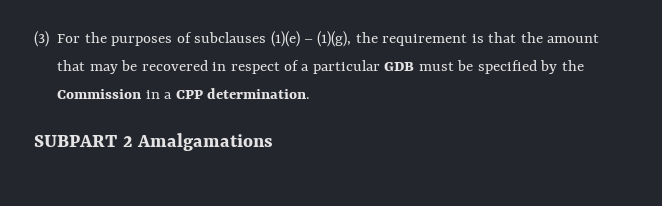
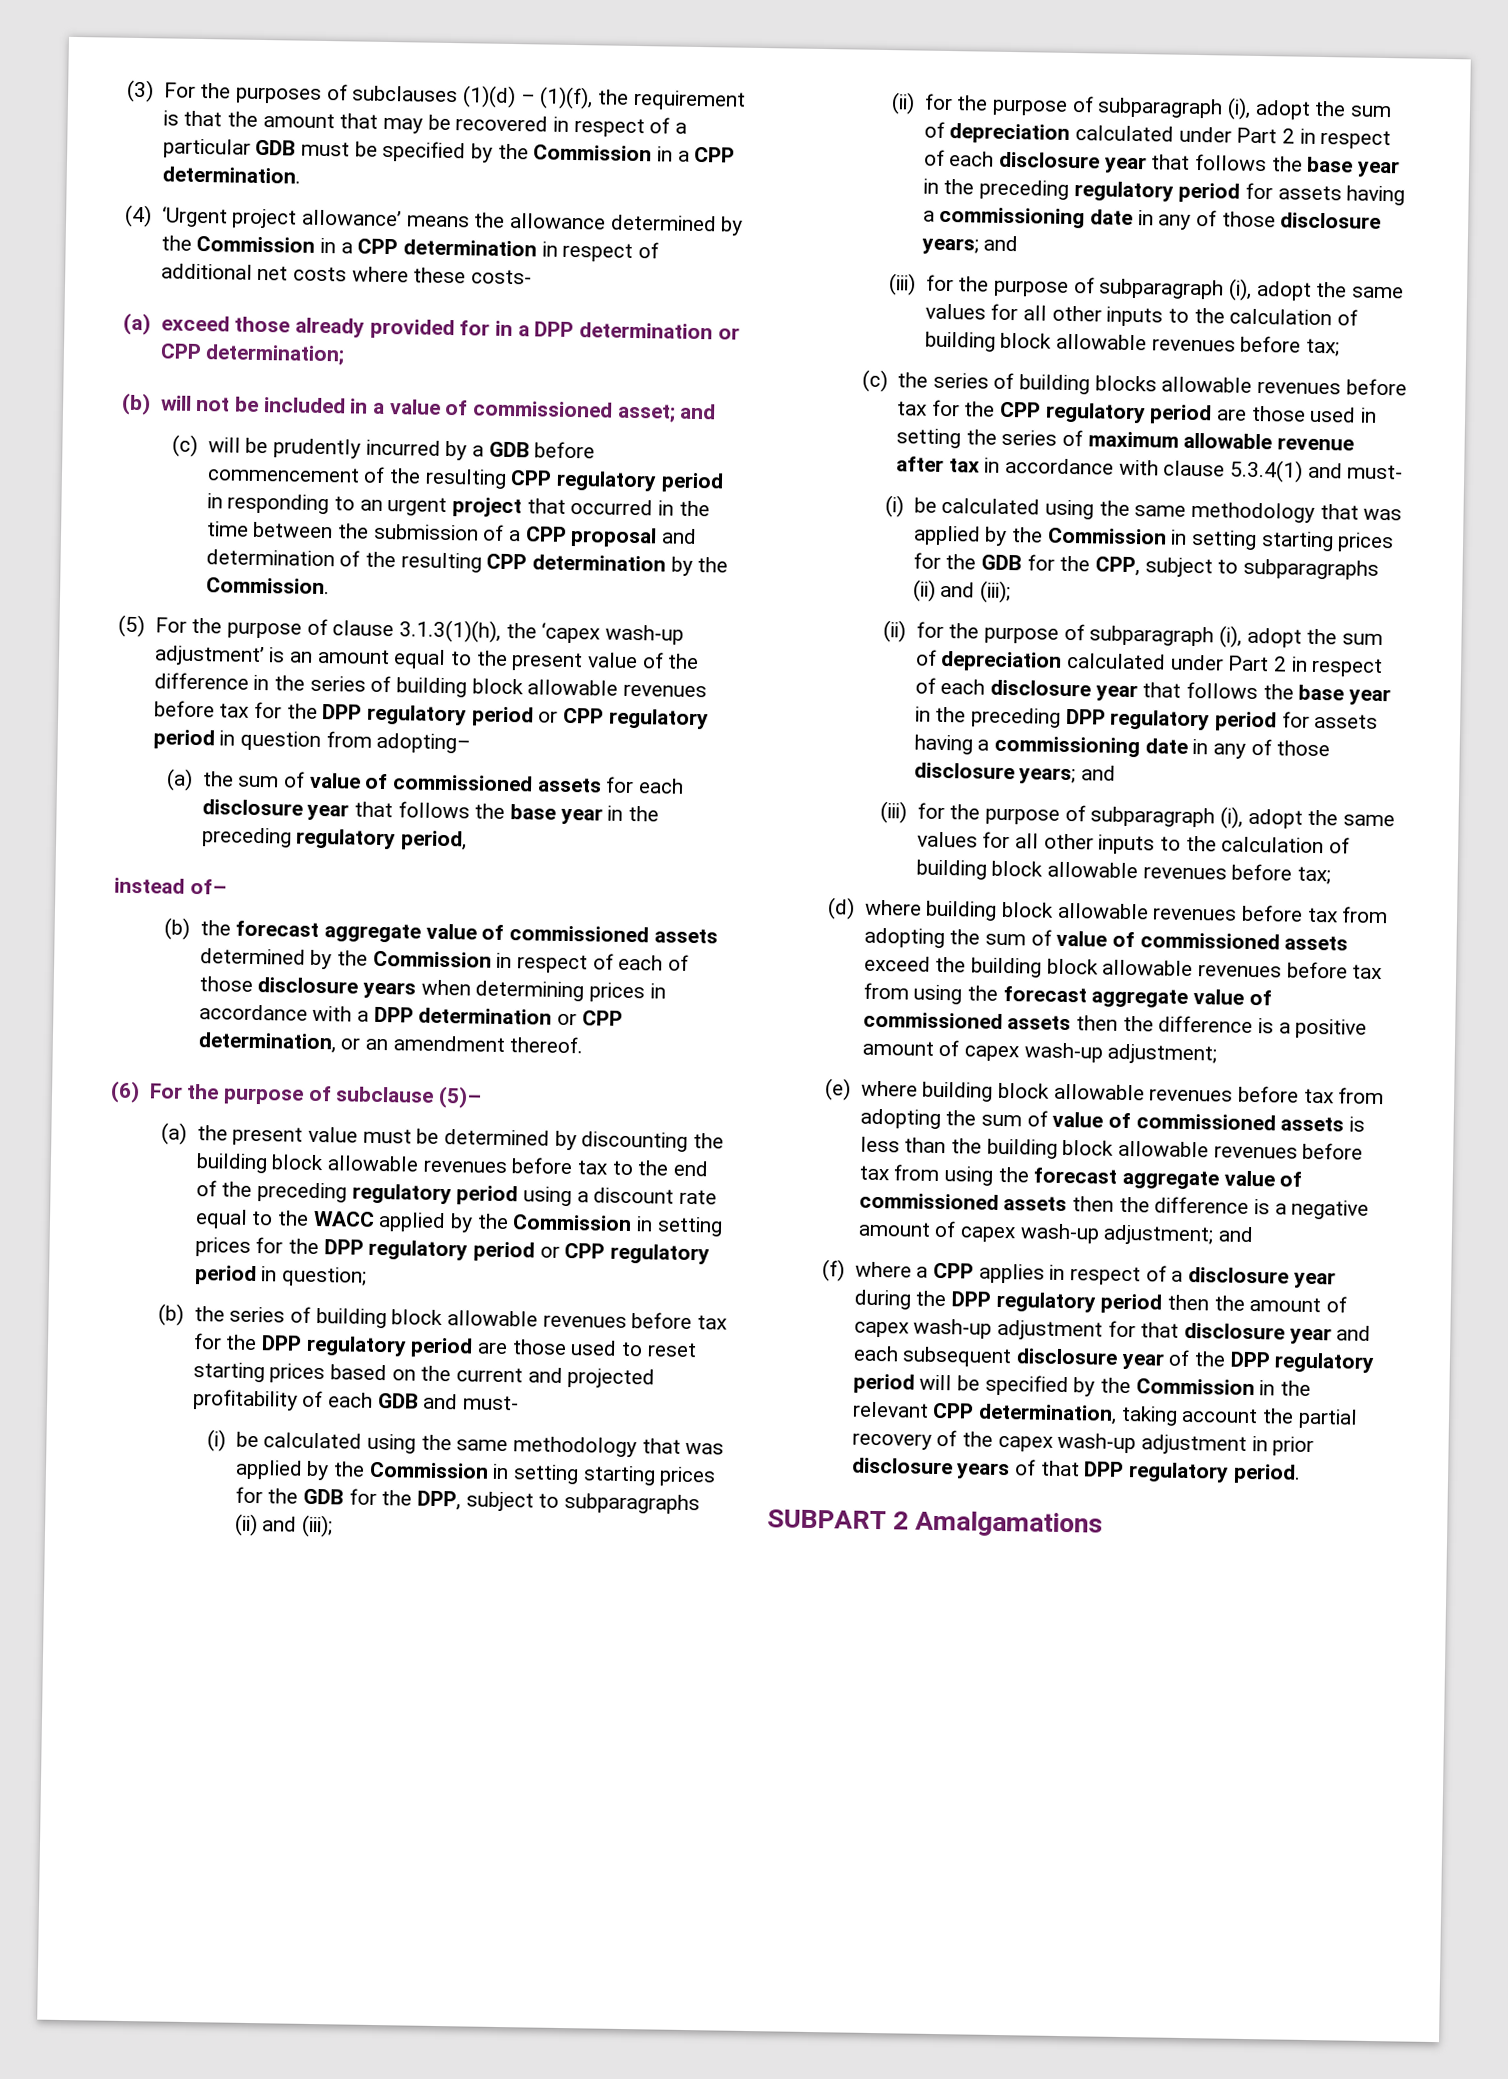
- (3) For the purposes of subclauses (1)(e) – (1)(g), the requirement is that the amount that may be recovered in respect of a particular GDB must be specified by the Commission in a CPP determination.
+ (3) For the purposes of subclauses (1)(d) – (1)(f), the requirement is that the amount that may be recovered in respect of a particular GDB must be specified by the Commission in a CPP determination.
+ (4) ‘Urgent project allowance’ means the allowance determined by the Commission in a CPP determination in respect of additional net costs where these costs-
+ (a) exceed those already provided for in a DPP determination or CPP determination;
+ (b) will not be included in a value of commissioned asset; and
+ (c) will be prudently incurred by a GDB before commencement of the resulting CPP regulatory period in responding to an urgent project that occurred in the time between the submission of a CPP proposal and determination of the resulting CPP determination by the Commission.
+ (5) For the purpose of clause 3.1.3(1)(h), the ‘capex wash-up adjustment’ is an amount equal to the present value of the difference in the series of building block allowable revenues before tax for the DPP regulatory period or CPP regulatory period in question from adopting–
+ (a) the sum of value of commissioned assets for each disclosure year that follows the base year in the preceding regulatory period,
+ instead of–
+ (b) the forecast aggregate value of commissioned assets determined by the Commission in respect of each of those disclosure years when determining prices in accordance with a DPP determination or CPP determination, or an amendment thereof.
+ (6) For the purpose of subclause (5)–
+ (a) the present value must be determined by discounting the building block allowable revenues before tax to the end of the preceding regulatory period using a discount rate equal to the WACC applied by the Commission in setting prices for the DPP regulatory period or CPP regulatory period in question;
+ (b) the series of building block allowable revenues before tax for the DPP regulatory period are those used to reset starting prices based on the current and projected profitability of each GDB and must-
+ (i) be calculated using the same methodology that was applied by the Commission in setting starting prices for the GDB for the DPP, subject to subparagraphs (ii) and (iii);
+ (ii) for the purpose of subparagraph (i), adopt the sum of depreciation calculated under Part 2 in respect of each disclosure year that follows the base year in the preceding regulatory period for assets having a commissioning date in any of those disclosure years; and
+ (iii) for the purpose of subparagraph (i), adopt the same values for all other inputs to the calculation of building block allowable revenues before tax;
+ (c) the series of building blocks allowable revenues before tax for the CPP regulatory period are those used in setting the series of maximum allowable revenue after tax in accordance with clause 5.3.4(1) and must-
+ (i) be calculated using the same methodology that was applied by the Commission in setting starting prices for the GDB for the CPP, subject to subparagraphs (ii) and (iii);
+ (ii) for the purpose of subparagraph (i), adopt the sum of depreciation calculated under Part 2 in respect of each disclosure year that follows the base year in the preceding DPP regulatory period for assets having a commissioning date in any of those disclosure years; and
+ (iii) for the purpose of subparagraph (i), adopt the same values for all other inputs to the calculation of building block allowable revenues before tax;
+ (d) where building block allowable revenues before tax from adopting the sum of value of commissioned assets exceed the building block allowable revenues before tax from using the forecast aggregate value of commissioned assets then the difference is a positive amount of capex wash-up adjustment;
+ (e) where building block allowable revenues before tax from adopting the sum of value of commissioned assets is less than the building block allowable revenues before tax from using the forecast aggregate value of commissioned assets then the difference is a negative amount of capex wash-up adjustment; and
+ (f) where a CPP applies in respect of a disclosure year during the DPP regulatory period then the amount of capex wash-up adjustment for that disclosure year and each subsequent disclosure year of the DPP regulatory period will be specified by the Commission in the relevant CPP determination, taking account the partial recovery of the capex wash-up adjustment in prior disclosure years of that DPP regulatory period.

